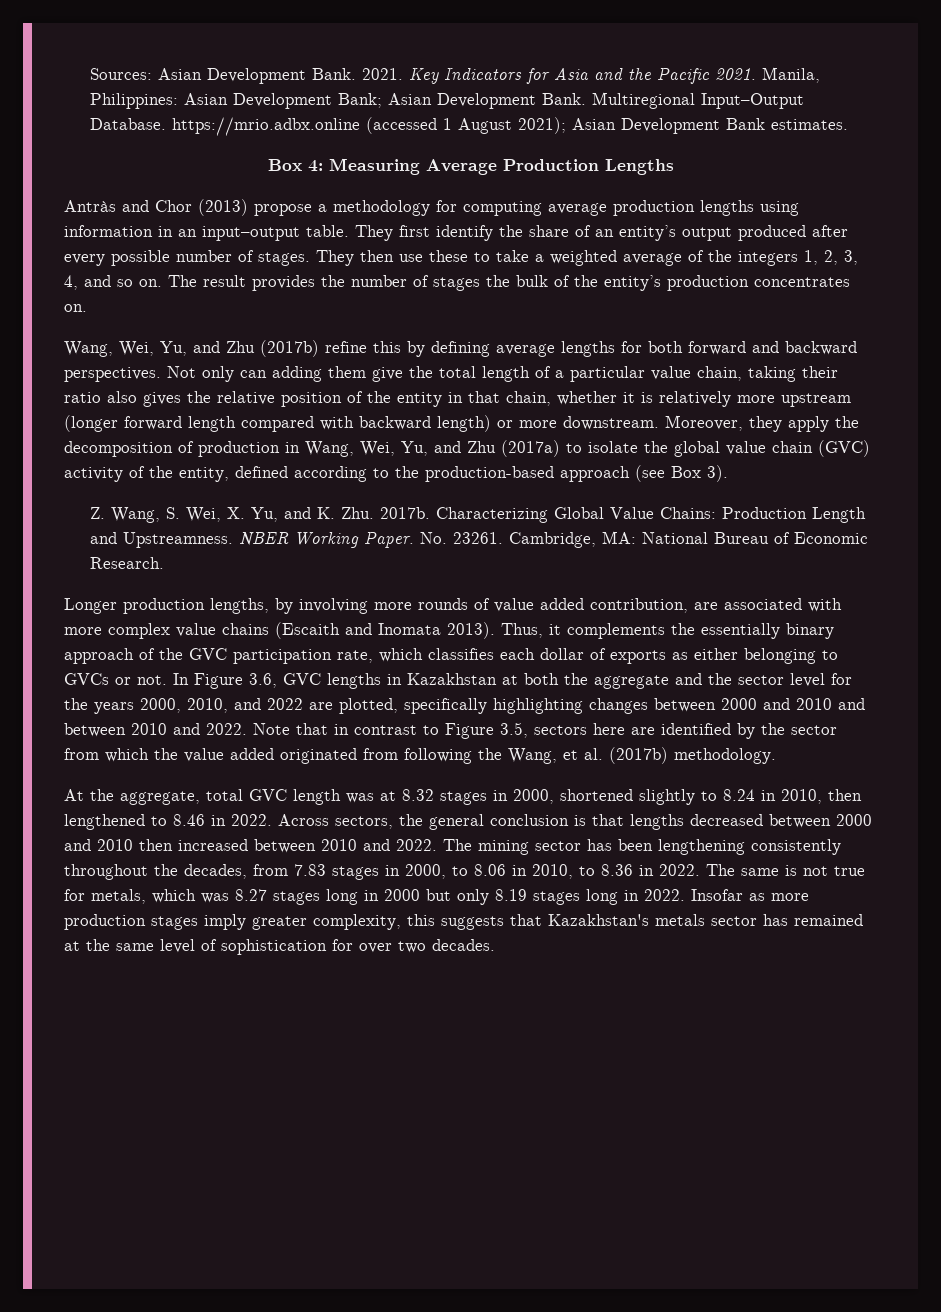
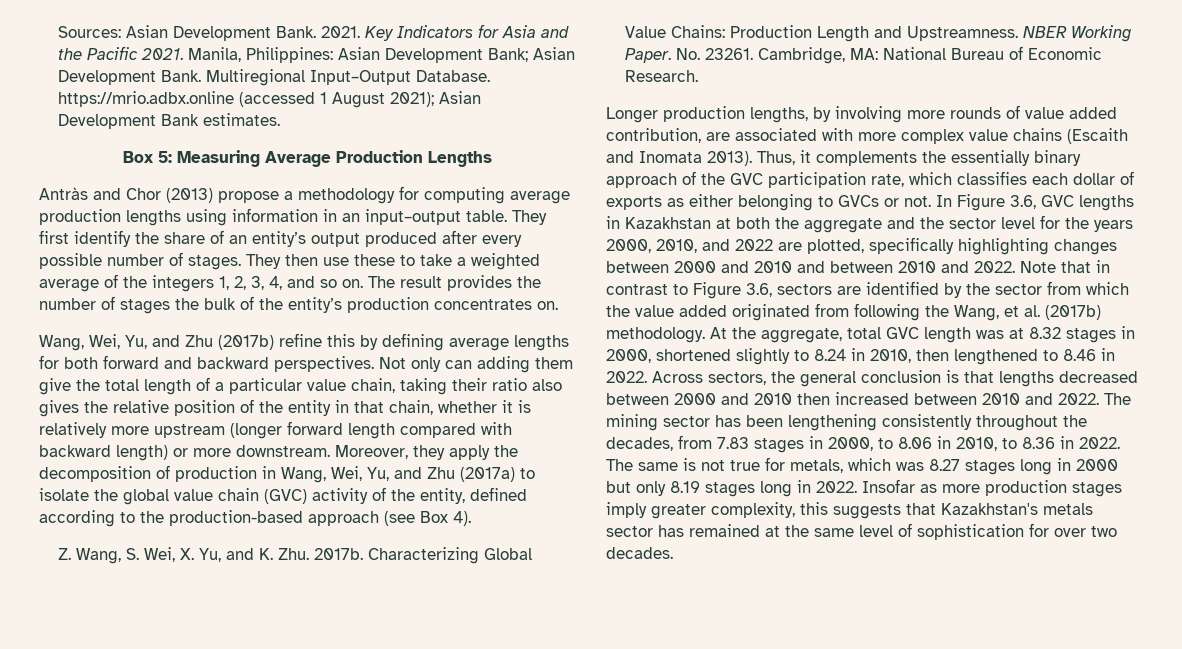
- Box 4: Measuring Average Production Lengths
+ Box 5: Measuring Average Production Lengths
- Moreover, they apply the decomposition of production in Wang, Wei, Yu, and Zhu (2017a) to isolate the global value chain (GVC) activity of the entity, defined according to the production-based approach (see Box 3).
+ Moreover, they apply the decomposition of production in Wang, Wei, Yu, and Zhu (2017a) to isolate the global value chain (GVC) activity of the entity, defined according to the production-based approach (see Box 4).
- Note that in contrast to Figure 3.5, sectors here are identified by the sector from which the value added originated from following the Wang, et al. (2017b) methodology.
- At the aggregate, total GVC length was at 8.32 stages in 2000, shortened slightly to 8.24 in 2010, then lengthened to 8.46 in 2022.
+ Note that in contrast to Figure 3.6, sectors are identified by the sector from which the value added originated from following the Wang, et al. (2017b) methodology. At the aggregate, total GVC length was at 8.32 stages in 2000, shortened slightly to 8.24 in 2010, then lengthened to 8.46 in 2022.

